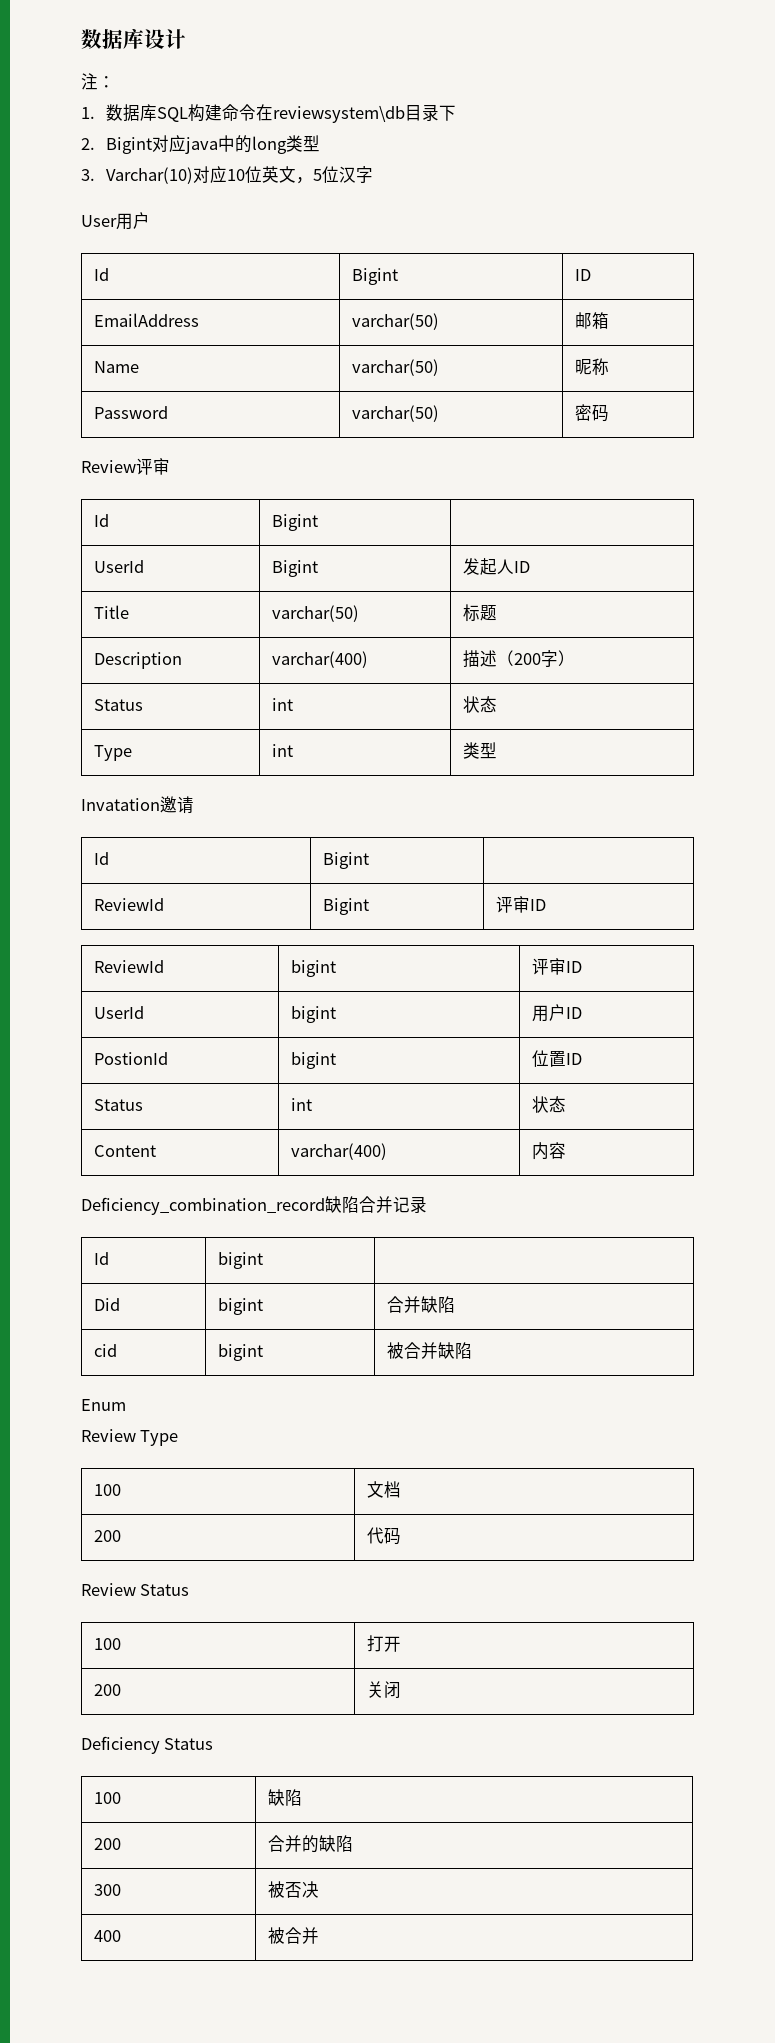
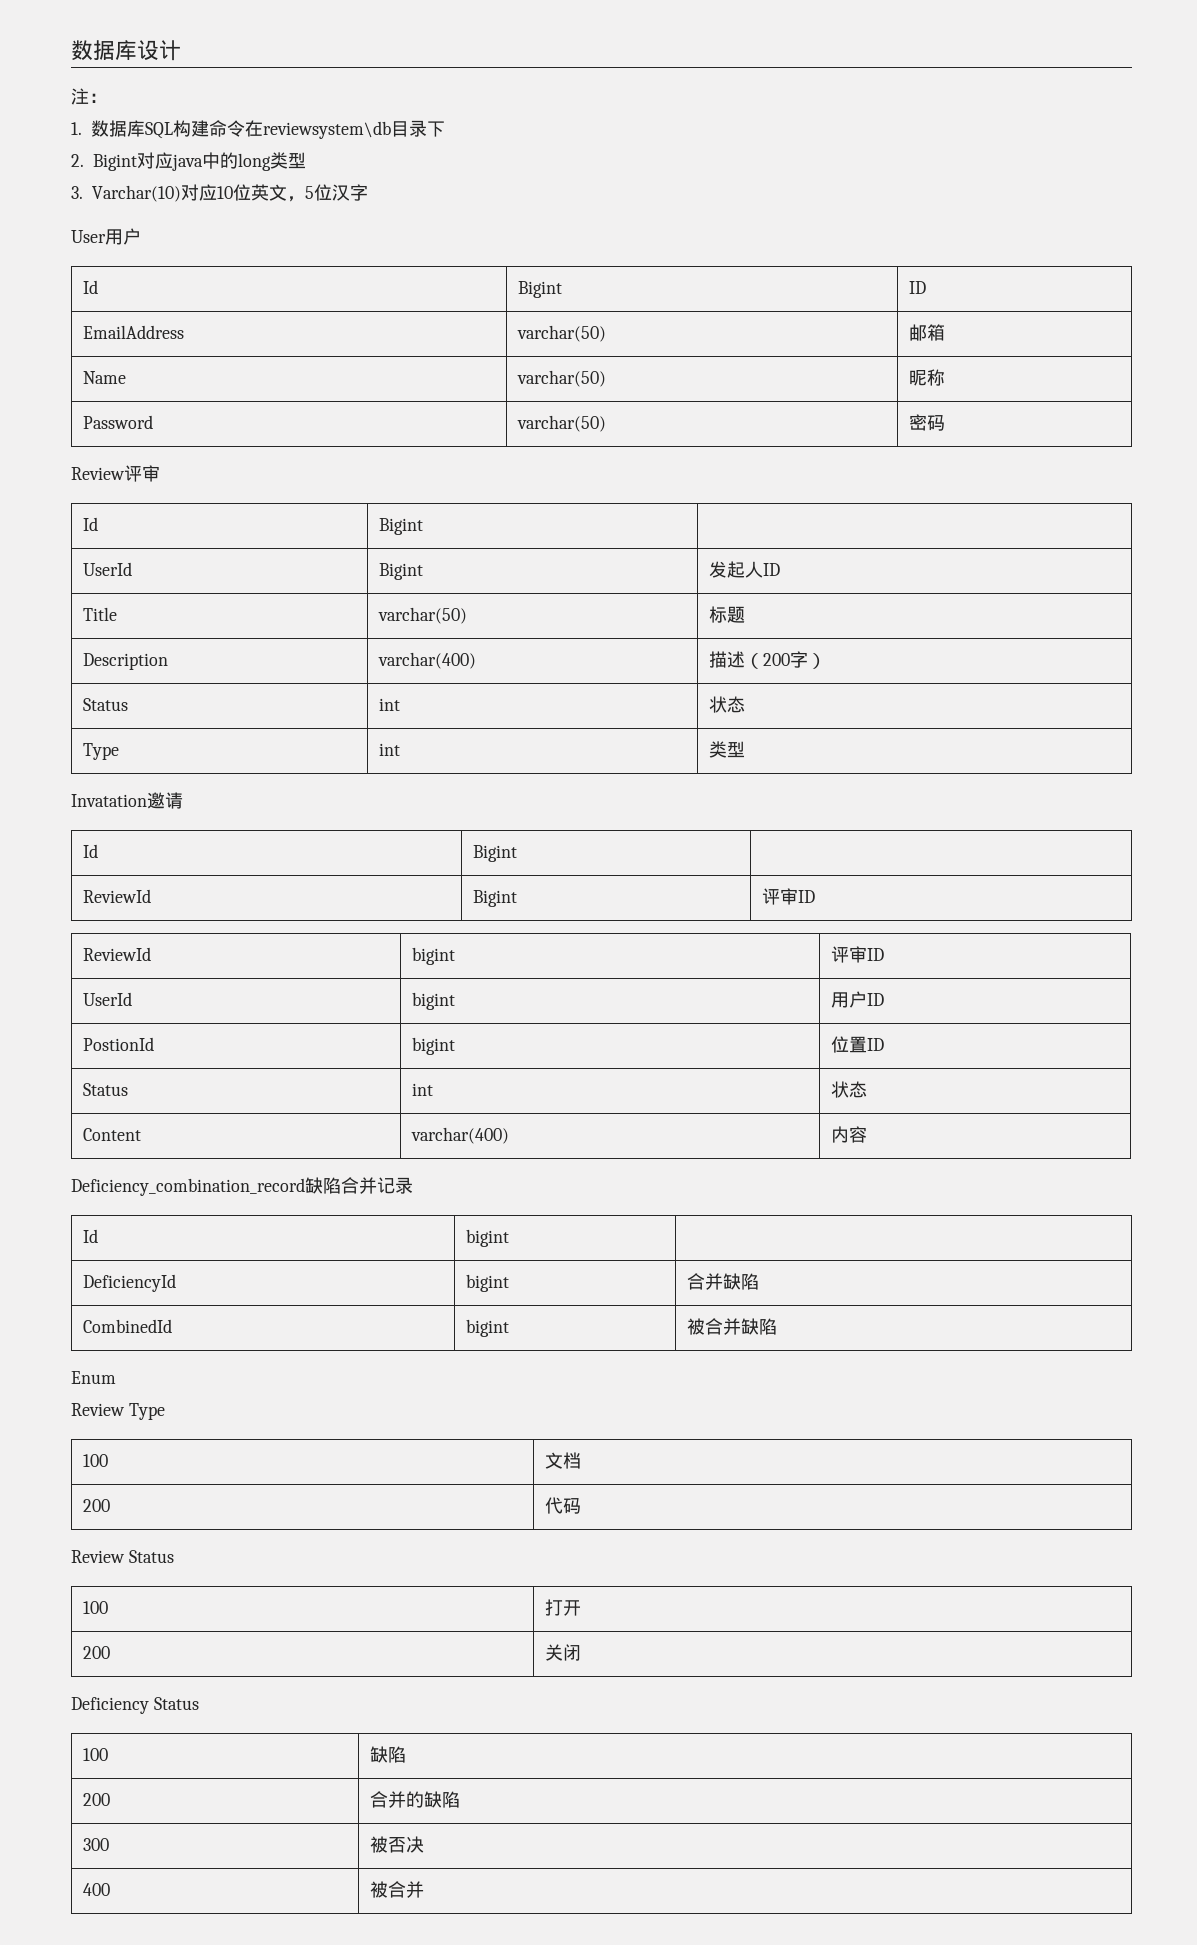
- Did | bigint | 合并缺陷
+ DeficiencyId | bigint | 合并缺陷
- cid | bigint | 被合并缺陷
+ CombinedId | bigint | 被合并缺陷

